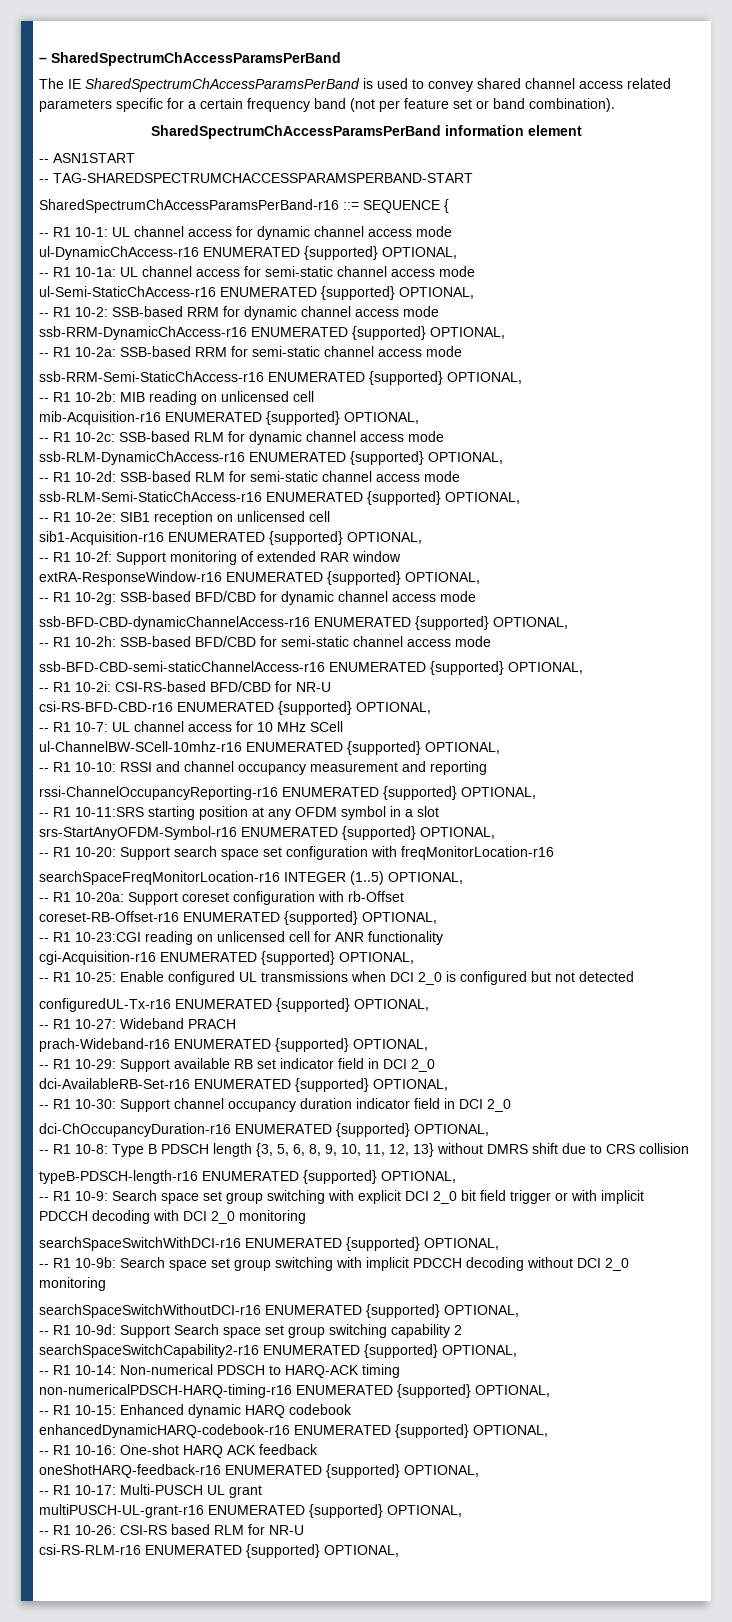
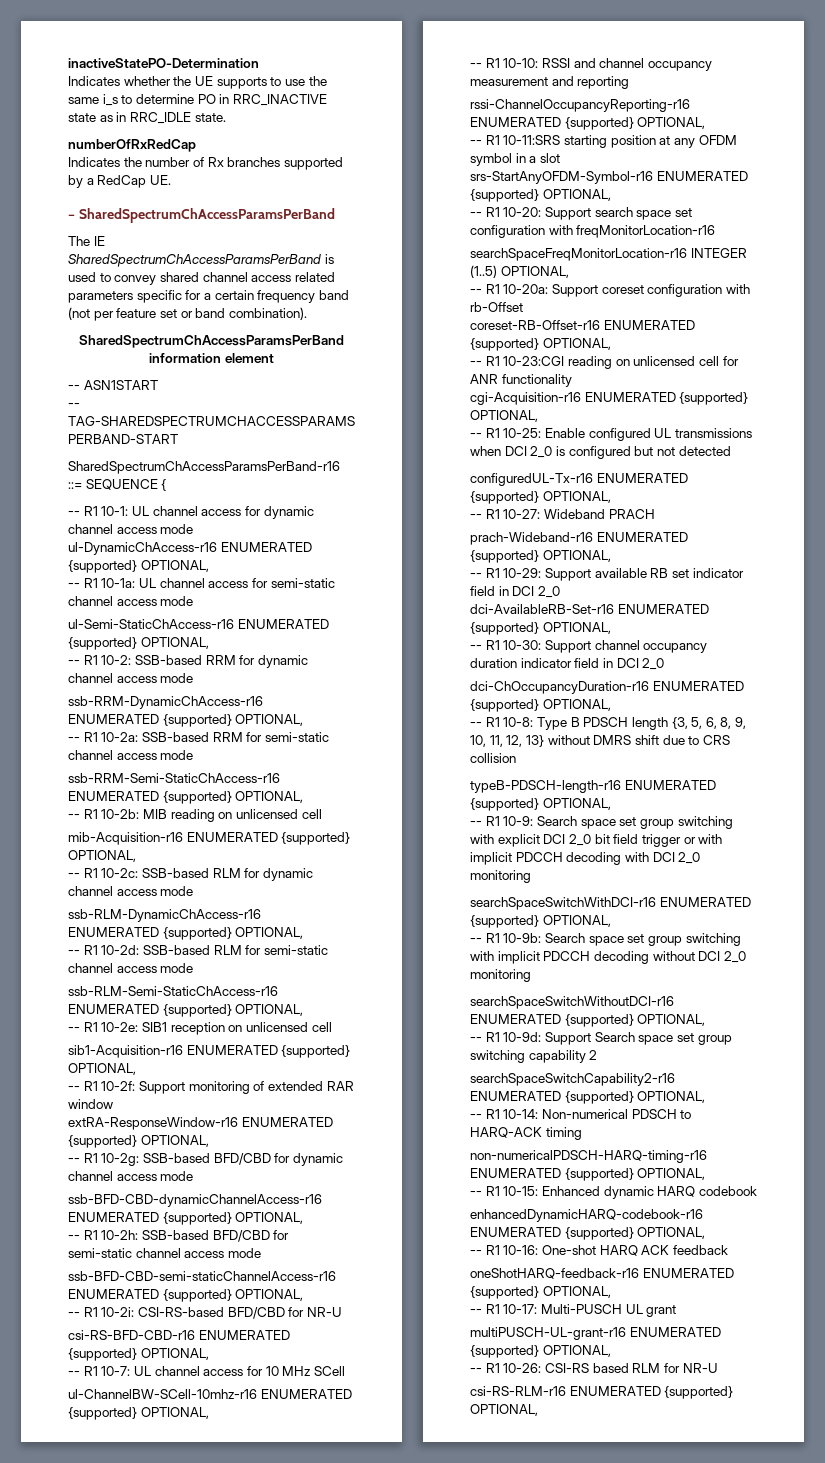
+ inactiveStatePO-Determination
+ Indicates whether the UE supports to use the same i_s to determine PO in RRC_INACTIVE state as in RRC_IDLE state.
+ numberOfRxRedCap
+ Indicates the number of Rx branches supported by a RedCap UE.

